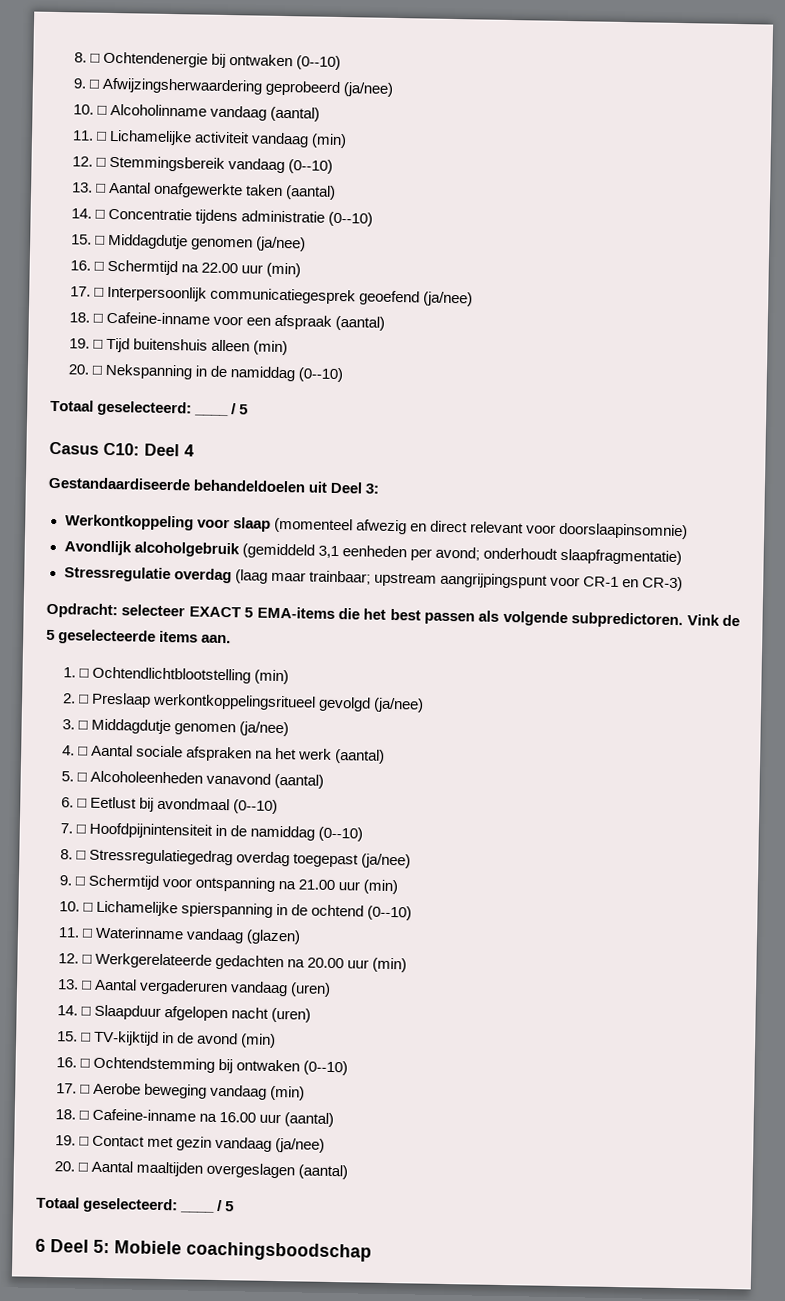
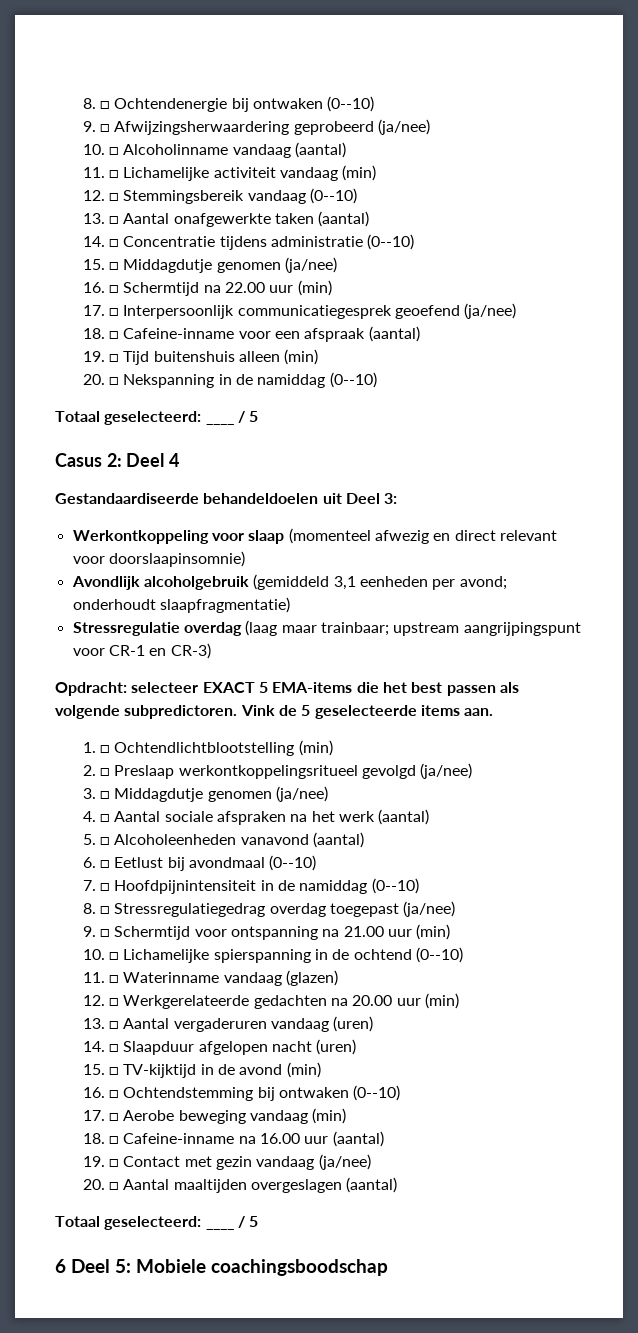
- Casus C10: Deel 4
+ Casus 2: Deel 4

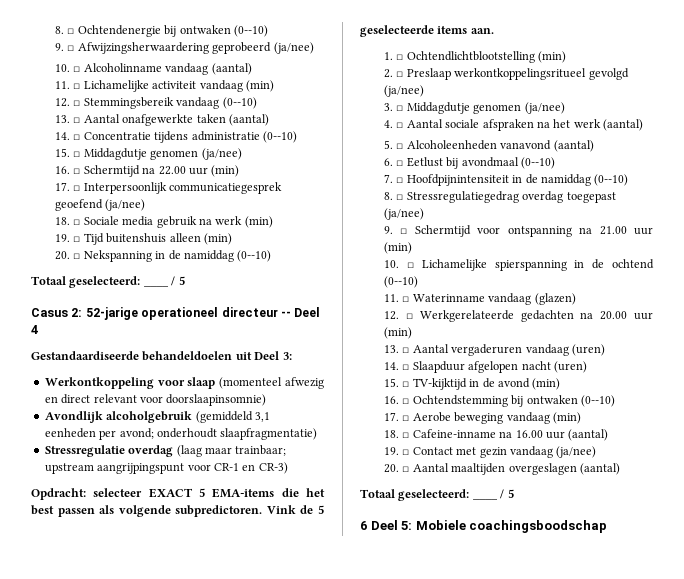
- 18. □ Cafeine-inname voor een afspraak (aantal)
+ 18. □ Sociale media gebruik na werk (min)
- Casus 2: Deel 4
+ Casus 2: 52-jarige operationeel directeur -- Deel 4

